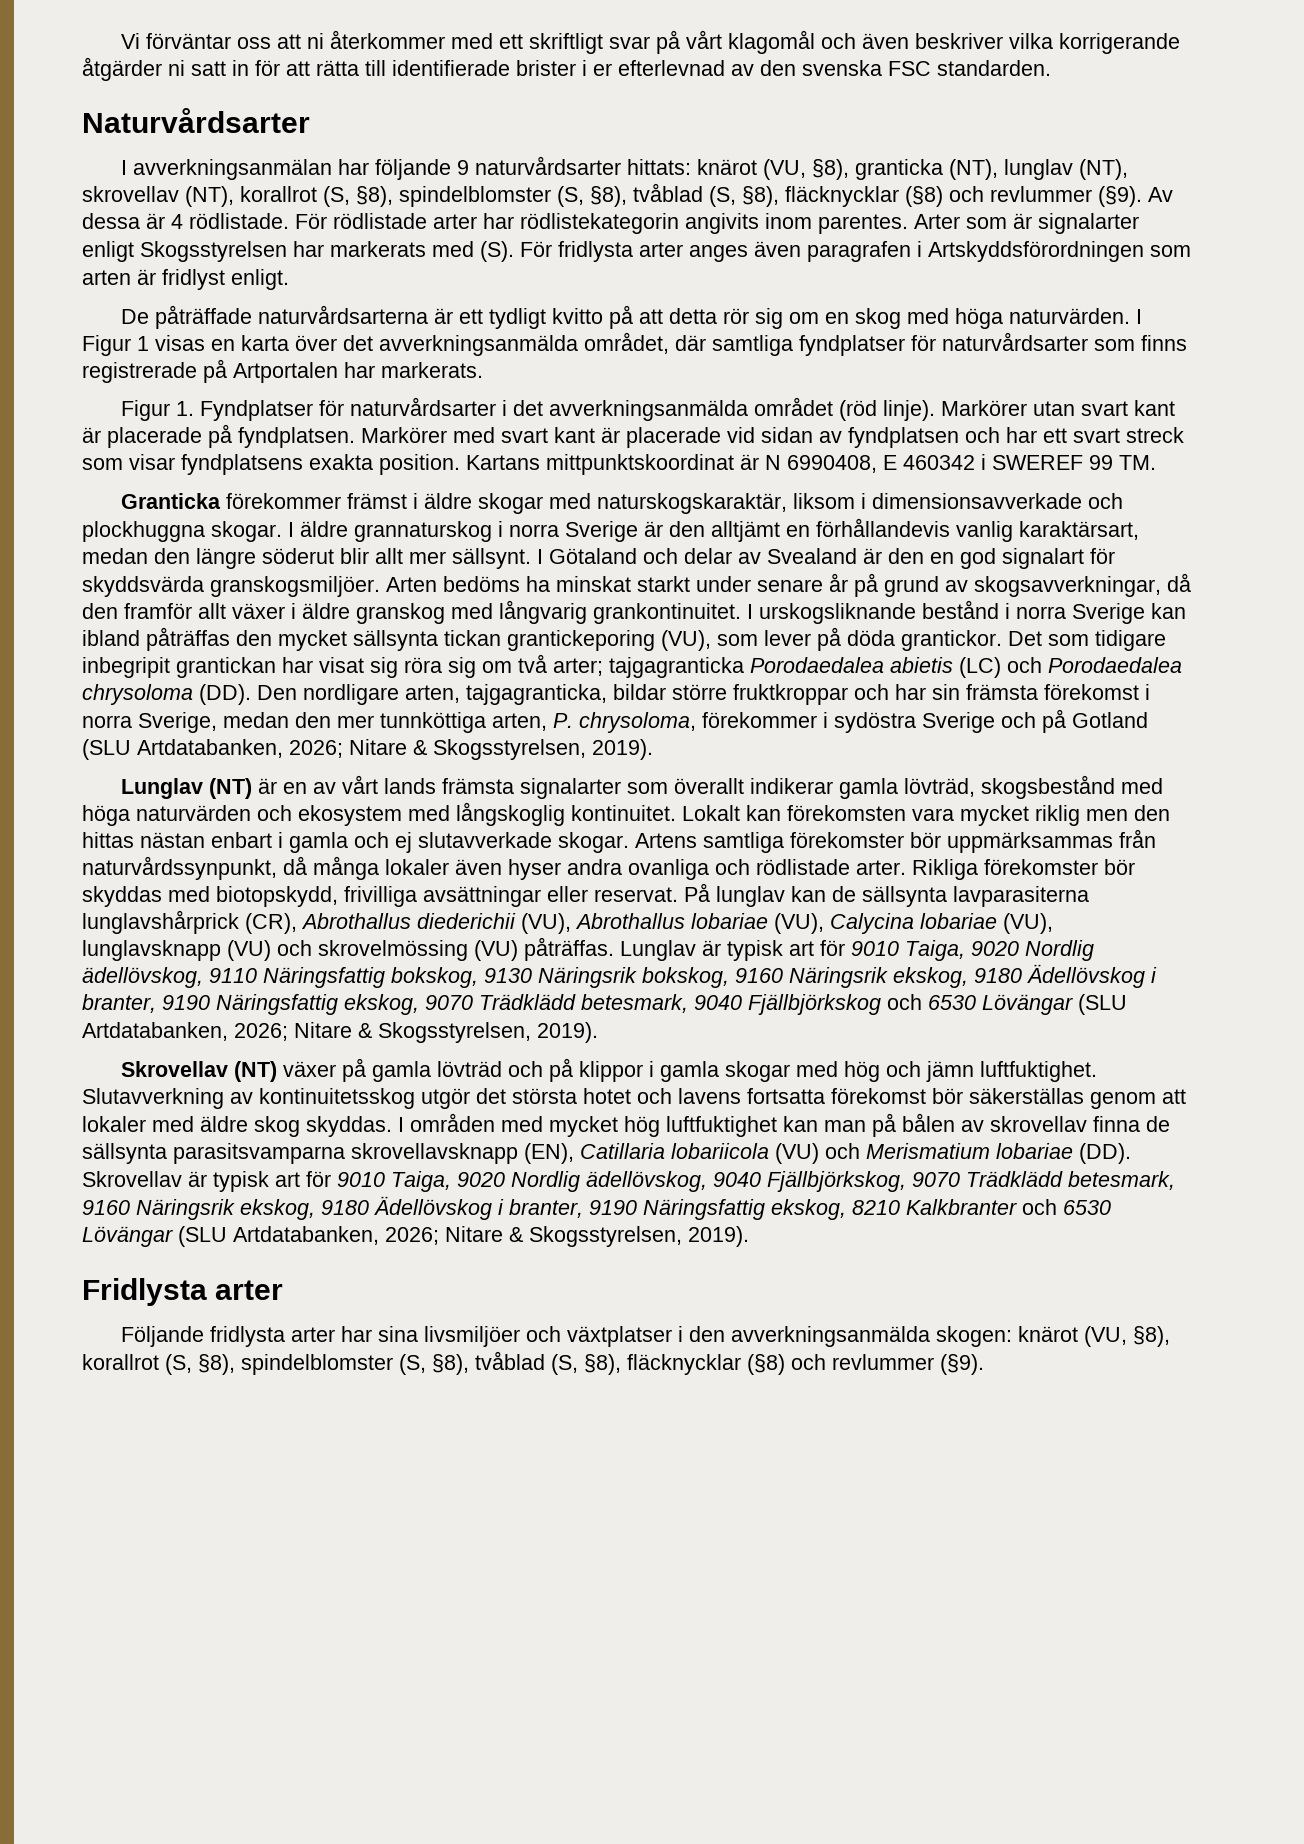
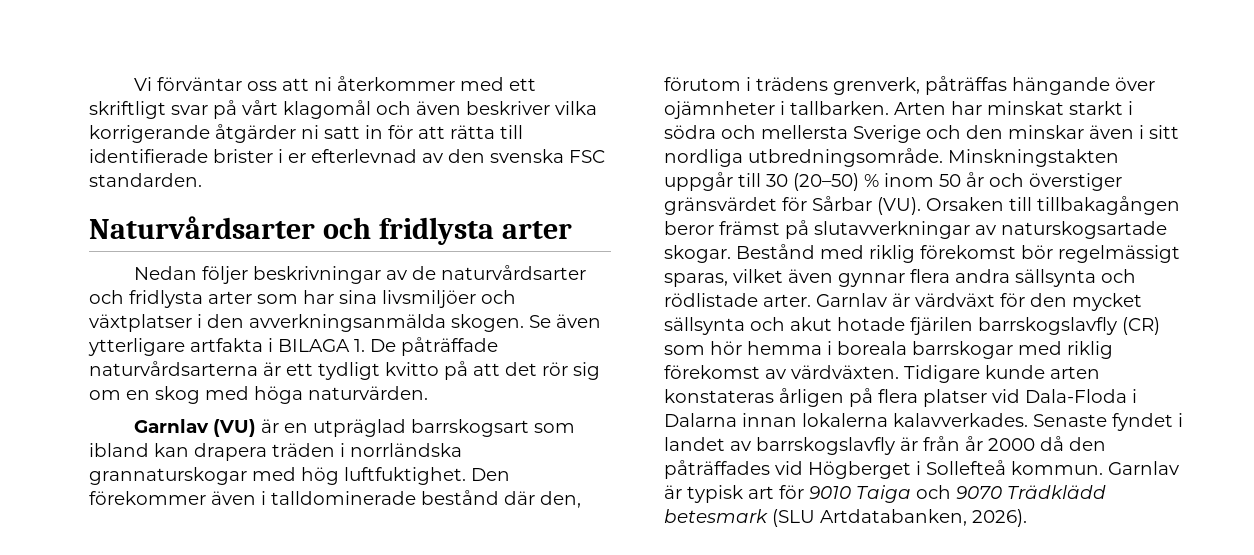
- Naturvårdsarter
- I avverkningsanmälan har följande 9 naturvårdsarter hittats: knärot (VU, §8), granticka (NT), lunglav (NT), skrovellav (NT), korallrot (S, §8), spindelblomster (S, §8), tvåblad (S, §8), fläcknycklar (§8) och revlummer (§9). Av dessa är 4 rödlistade. För rödlistade arter har rödlistekategorin angivits inom parentes. Arter som är signalarter enligt Skogsstyrelsen har markerats med (S). För fridlysta arter anges även paragrafen i Artskyddsförordningen som arten är fridlyst enligt.
- De påträffade naturvårdsarterna är ett tydligt kvitto på att detta rör sig om en skog med höga naturvärden. I Figur 1 visas en karta över det avverkningsanmälda området, där samtliga fyndplatser för naturvårdsarter som finns registrerade på Artportalen har markerats.
- Figur 1. Fyndplatser för naturvårdsarter i det avverkningsanmälda området (röd linje). Markörer utan svart kant är placerade på fyndplatsen. Markörer med svart kant är placerade vid sidan av fyndplatsen och har ett svart streck som visar fyndplatsens exakta position. Kartans mittpunktskoordinat är N 6990408, E 460342 i SWEREF 99 TM.
- Granticka förekommer främst i äldre skogar med naturskogskaraktär, liksom i dimensionsavverkade och plockhuggna skogar. I äldre grannaturskog i norra Sverige är den alltjämt en förhållandevis vanlig karaktärsart, medan den längre söderut blir allt mer sällsynt. I Götaland och delar av Svealand är den en god signalart för skyddsvärda granskogsmiljöer. Arten bedöms ha minskat starkt under senare år på grund av skogsavverkningar, då den framför allt växer i äldre granskog med långvarig grankontinuitet. I urskogsliknande bestånd i norra Sverige kan ibland påträffas den mycket sällsynta tickan grantickeporing (VU), som lever på döda grantickor. Det som tidigare inbegripit grantickan har visat sig röra sig om två arter; tajgagranticka Porodaedalea abietis (LC) och Porodaedalea chrysoloma (DD). Den nordligare arten, tajgagranticka, bildar större fruktkroppar och har sin främsta förekomst i norra Sverige, medan den mer tunnköttiga arten, P. chrysoloma, förekommer i sydöstra Sverige och på Gotland (SLU Artdatabanken, 2026; Nitare & Skogsstyrelsen, 2019).
- Lunglav (NT) är en av vårt lands främsta signalarter som överallt indikerar gamla lövträd, skogsbestånd med höga naturvärden och ekosystem med långskoglig kontinuitet. Lokalt kan förekomsten vara mycket riklig men den hittas nästan enbart i gamla och ej slutavverkade skogar. Artens samtliga förekomster bör uppmärksammas från naturvårdssynpunkt, då många lokaler även hyser andra ovanliga och rödlistade arter. Rikliga förekomster bör skyddas med biotopskydd, frivilliga avsättningar eller reservat. På lunglav kan de sällsynta lavparasiterna lunglavshårprick (CR), Abrothallus diederichii (VU), Abrothallus lobariae (VU), Calycina lobariae (VU), lunglavsknapp (VU) och skrovelmössing (VU) påträffas. Lunglav är typisk art för 9010 Taiga, 9020 Nordlig ädellövskog, 9110 Näringsfattig bokskog, 9130 Näringsrik bokskog, 9160 Näringsrik ekskog, 9180 Ädellövskog i branter, 9190 Näringsfattig ekskog, 9070 Trädklädd betesmark, 9040 Fjällbjörkskog och 6530 Lövängar (SLU Artdatabanken, 2026; Nitare & Skogsstyrelsen, 2019).
- Skrovellav (NT) växer på gamla lövträd och på klippor i gamla skogar med hög och jämn luftfuktighet. Slutavverkning av kontinuitetsskog utgör det största hotet och lavens fortsatta förekomst bör säkerställas genom att lokaler med äldre skog skyddas. I områden med mycket hög luftfuktighet kan man på bålen av skrovellav finna de sällsynta parasitsvamparna skrovellavsknapp (EN), Catillaria lobariicola (VU) och Merismatium lobariae (DD). Skrovellav är typisk art för 9010 Taiga, 9020 Nordlig ädellövskog, 9040 Fjällbjörkskog, 9070 Trädklädd betesmark, 9160 Näringsrik ekskog, 9180 Ädellövskog i branter, 9190 Näringsfattig ekskog, 8210 Kalkbranter och 6530 Lövängar (SLU Artdatabanken, 2026; Nitare & Skogsstyrelsen, 2019).
- Fridlysta arter
- Följande fridlysta arter har sina livsmiljöer och växtplatser i den avverkningsanmälda skogen: knärot (VU, §8), korallrot (S, §8), spindelblomster (S, §8), tvåblad (S, §8), fläcknycklar (§8) och revlummer (§9).
+ Naturvårdsarter och fridlysta arter
+ Nedan följer beskrivningar av de naturvårdsarter och fridlysta arter som har sina livsmiljöer och växtplatser i den avverkningsanmälda skogen. Se även ytterligare artfakta i BILAGA 1. De påträffade naturvårdsarterna är ett tydligt kvitto på att det rör sig om en skog med höga naturvärden.
+ Garnlav (VU) är en utpräglad barrskogsart som ibland kan drapera träden i norrländska grannaturskogar med hög luftfuktighet. Den förekommer även i talldominerade bestånd där den, förutom i trädens grenverk, påträffas hängande över ojämnheter i tallbarken. Arten har minskat starkt i södra och mellersta Sverige och den minskar även i sitt nordliga utbredningsområde. Minskningstakten uppgår till 30 (20–50) % inom 50 år och överstiger gränsvärdet för Sårbar (VU). Orsaken till tillbakagången beror främst på slutavverkningar av naturskogsartade skogar. Bestånd med riklig förekomst bör regelmässigt sparas, vilket även gynnar flera andra sällsynta och rödlistade arter. Garnlav är värdväxt för den mycket sällsynta och akut hotade fjärilen barrskogslavfly (CR) som hör hemma i boreala barrskogar med riklig förekomst av värdväxten. Tidigare kunde arten konstateras årligen på flera platser vid Dala-Floda i Dalarna innan lokalerna kalavverkades. Senaste fyndet i landet av barrskogslavfly är från år 2000 då den påträffades vid Högberget i Sollefteå kommun. Garnlav är typisk art för 9010 Taiga och 9070 Trädklädd betesmark (SLU Artdatabanken, 2026).

